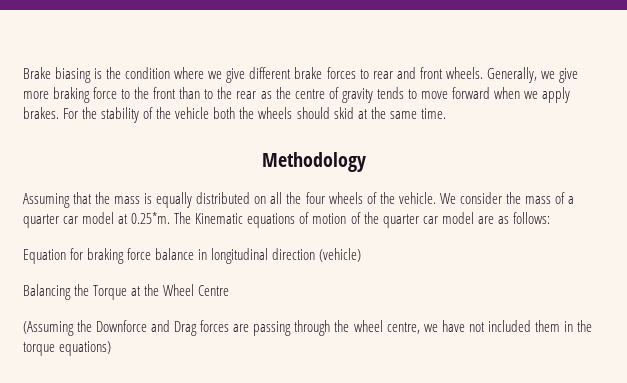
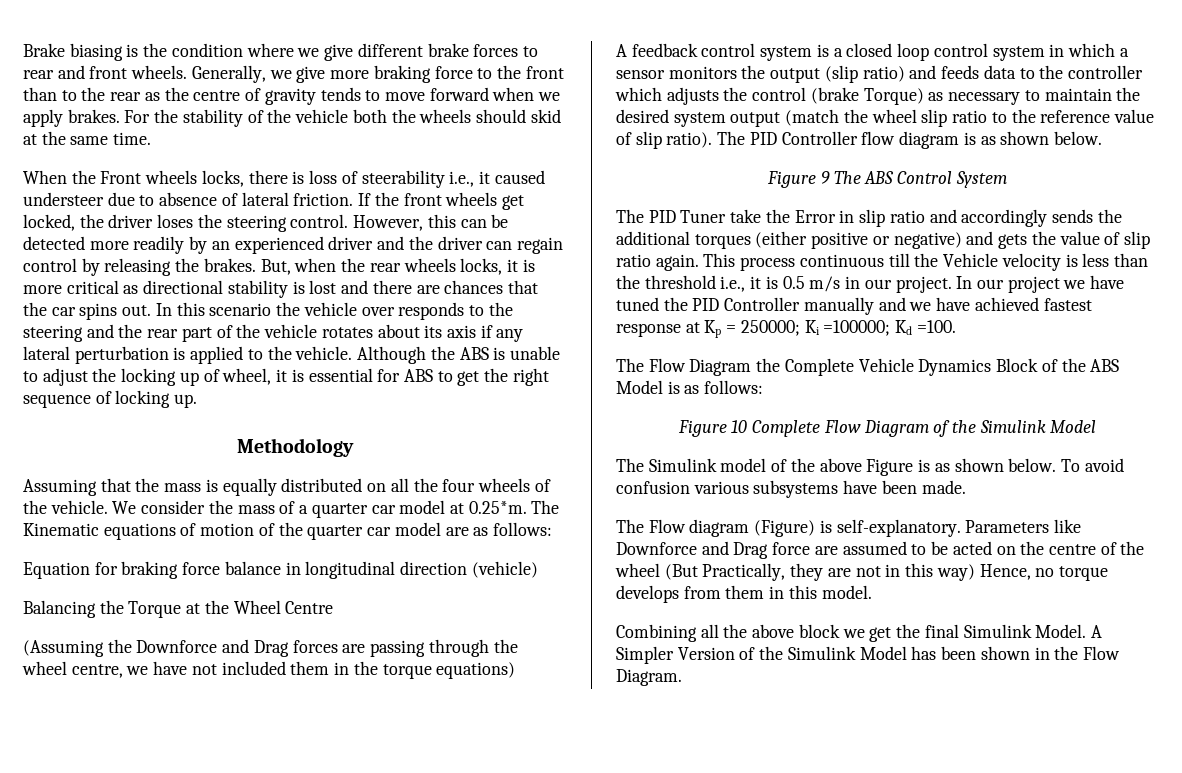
+ When the Front wheels locks, there is loss of steerability i.e., it caused understeer due to absence of lateral friction. If the front wheels get locked, the driver loses the steering control. However, this can be detected more readily by an experienced driver and the driver can regain control by releasing the brakes. But, when the rear wheels locks, it is more critical as directional stability is lost and there are chances that the car spins out. In this scenario the vehicle over responds to the steering and the rear part of the vehicle rotates about its axis if any lateral perturbation is applied to the vehicle. Although the ABS is unable to adjust the locking up of wheel, it is essential for ABS to get the right sequence of locking up.
+ A feedback control system is a closed loop control system in which a sensor monitors the output (slip ratio) and feeds data to the controller which adjusts the control (brake Torque) as necessary to maintain the desired system output (match the wheel slip ratio to the reference value of slip ratio). The PID Controller flow diagram is as shown below.
+ Figure 9 The ABS Control System
+ The PID Tuner take the Error in slip ratio and accordingly sends the additional torques (either positive or negative) and gets the value of slip ratio again. This process continuous till the Vehicle velocity is less than the threshold i.e., it is 0.5 m/s in our project. In our project we have tuned the PID Controller manually and we have achieved fastest response at Kp = 250000; Ki =100000; Kd =100.
+ The Flow Diagram the Complete Vehicle Dynamics Block of the ABS Model is as follows:
+ Figure 10 Complete Flow Diagram of the Simulink Model
+ The Simulink model of the above Figure is as shown below. To avoid confusion various subsystems have been made.
+ The Flow diagram (Figure) is self-explanatory. Parameters like Downforce and Drag force are assumed to be acted on the centre of the wheel (But Practically, they are not in this way) Hence, no torque develops from them in this model.
+ Combining all the above block we get the final Simulink Model. A Simpler Version of the Simulink Model has been shown in the Flow Diagram.

